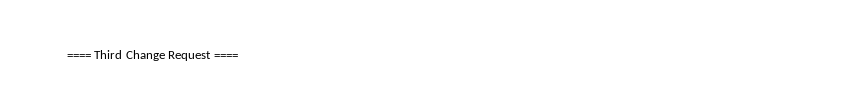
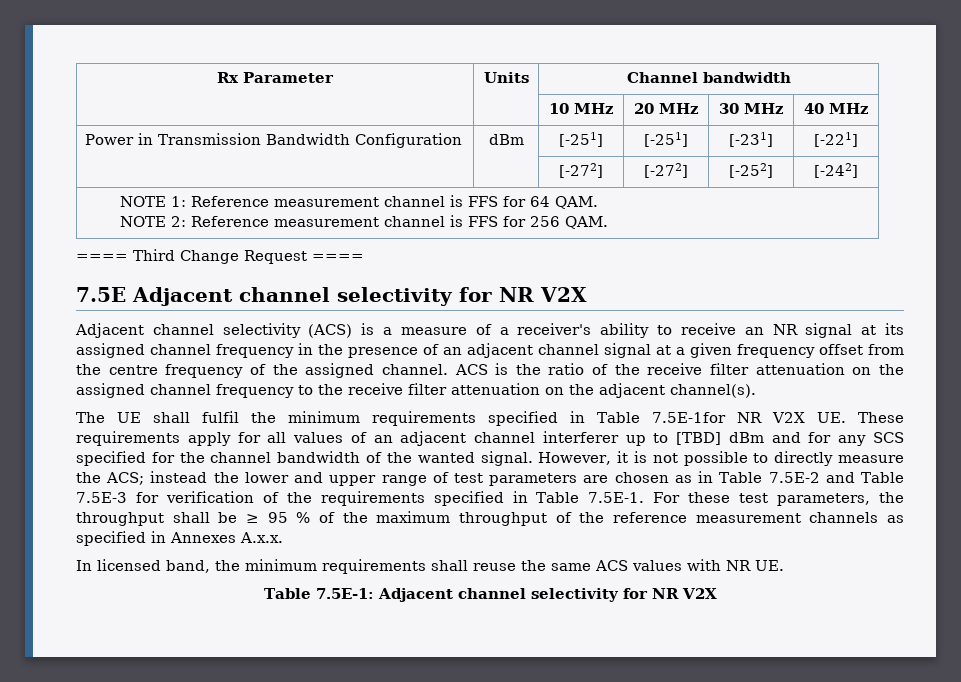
+ Rx Parameter | Units | Channel bandwidth
+ | | 10 MHz | 20 MHz | 30 MHz | 40 MHz
+ Power in Transmission Bandwidth Configuration | dBm | [-251] | [-251] | [-231] | [-221]
+ | | [-272] | [-272] | [-252] | [-242]
+ NOTE 1: Reference measurement channel is FFS for 64 QAM.
+ NOTE 2: Reference measurement channel is FFS for 256 QAM.
+ 7.5E Adjacent channel selectivity for NR V2X
+ Adjacent channel selectivity (ACS) is a measure of a receiver's ability to receive an NR signal at its assigned channel frequency in the presence of an adjacent channel signal at a given frequency offset from the centre frequency of the assigned channel. ACS is the ratio of the receive filter attenuation on the assigned channel frequency to the receive filter attenuation on the adjacent channel(s).
+ The UE shall fulfil the minimum requirements specified in Table 7.5E-1for NR V2X UE. These requirements apply for all values of an adjacent channel interferer up to [TBD] dBm and for any SCS specified for the channel bandwidth of the wanted signal. However, it is not possible to directly measure the ACS; instead the lower and upper range of test parameters are chosen as in Table 7.5E-2 and Table 7.5E-3 for verification of the requirements specified in Table 7.5E-1. For these test parameters, the throughput shall be ≥ 95 % of the maximum throughput of the reference measurement channels as specified in Annexes A.x.x.
+ In licensed band, the minimum requirements shall reuse the same ACS values with NR UE.
+ Table 7.5E-1: Adjacent channel selectivity for NR V2X

